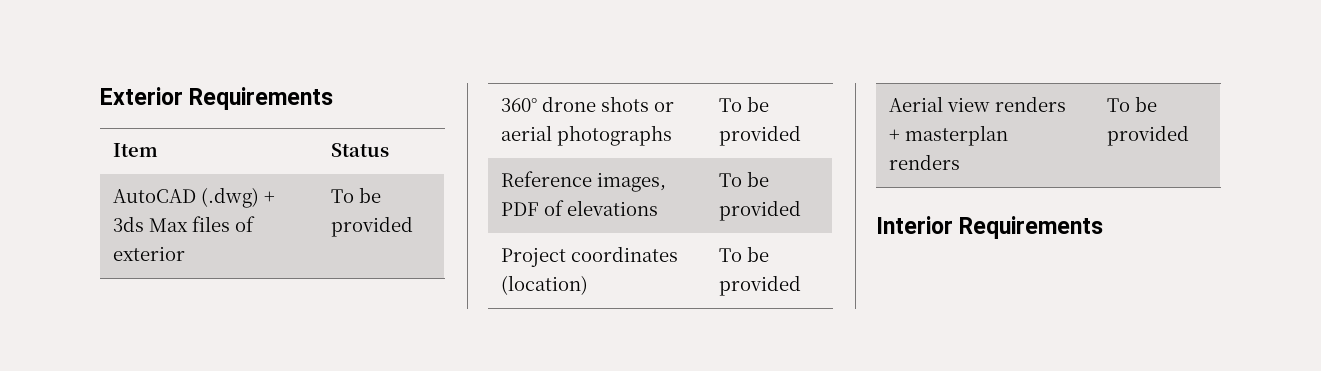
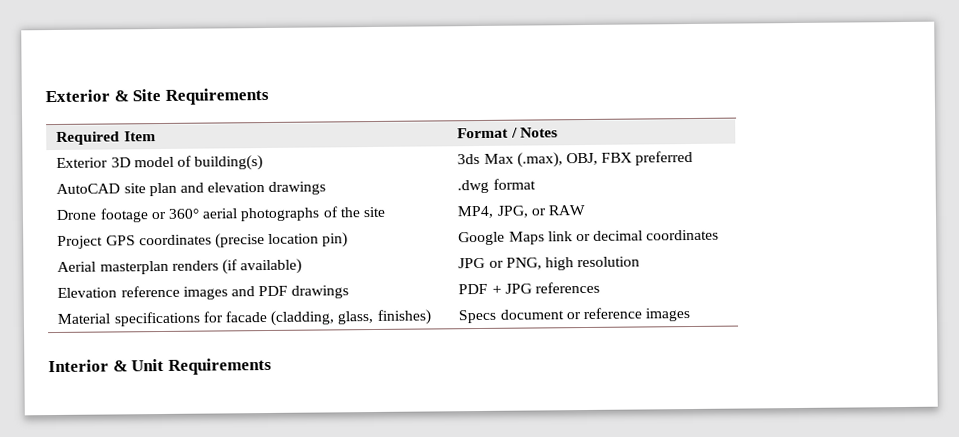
- Exterior Requirements
+ Exterior & Site Requirements
- Item | Status
- AutoCAD (.dwg) + 3ds Max files of exterior | To be provided
- 360° drone shots or aerial photographs | To be provided
- Reference images, PDF of elevations | To be provided
- Project coordinates (location) | To be provided
- Aerial view renders + masterplan renders | To be provided
+ Required Item | Format / Notes
+ Exterior 3D model of building(s) | 3ds Max (.max), OBJ, FBX preferred
+ AutoCAD site plan and elevation drawings | .dwg format
+ Drone footage or 360° aerial photographs of the site | MP4, JPG, or RAW
+ Project GPS coordinates (precise location pin) | Google Maps link or decimal coordinates
+ Aerial masterplan renders (if available) | JPG or PNG, high resolution
+ Elevation reference images and PDF drawings | PDF + JPG references
+ Material specifications for facade (cladding, glass, finishes) | Specs document or reference images
- Interior Requirements
+ Interior & Unit Requirements

